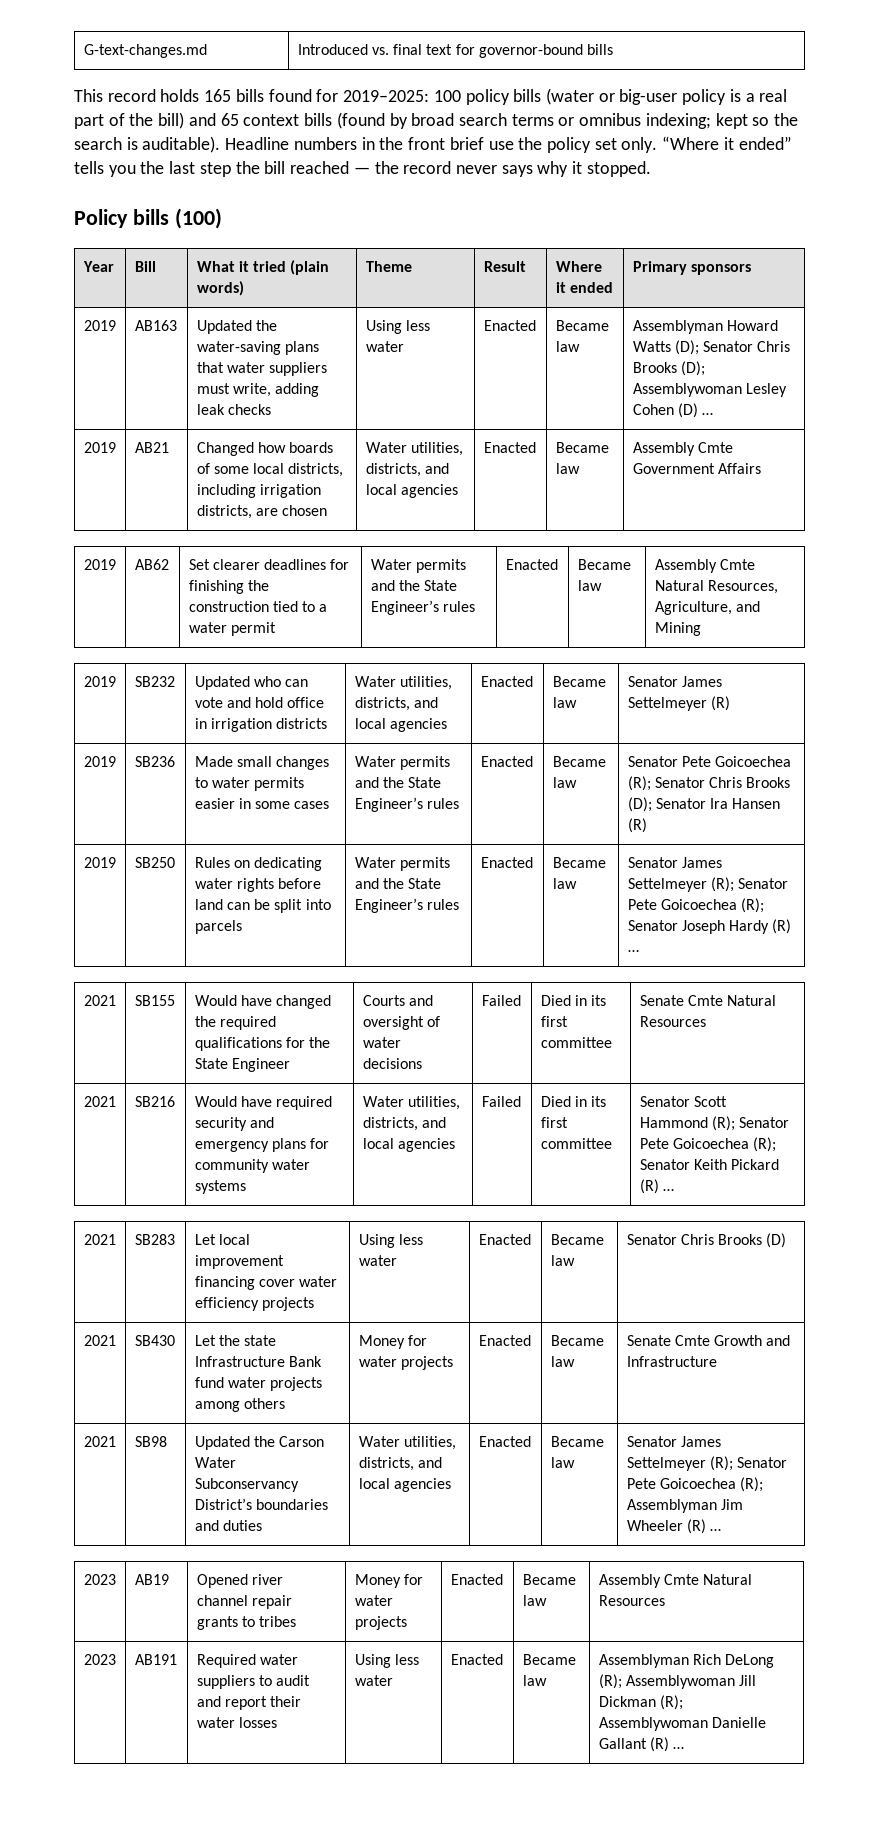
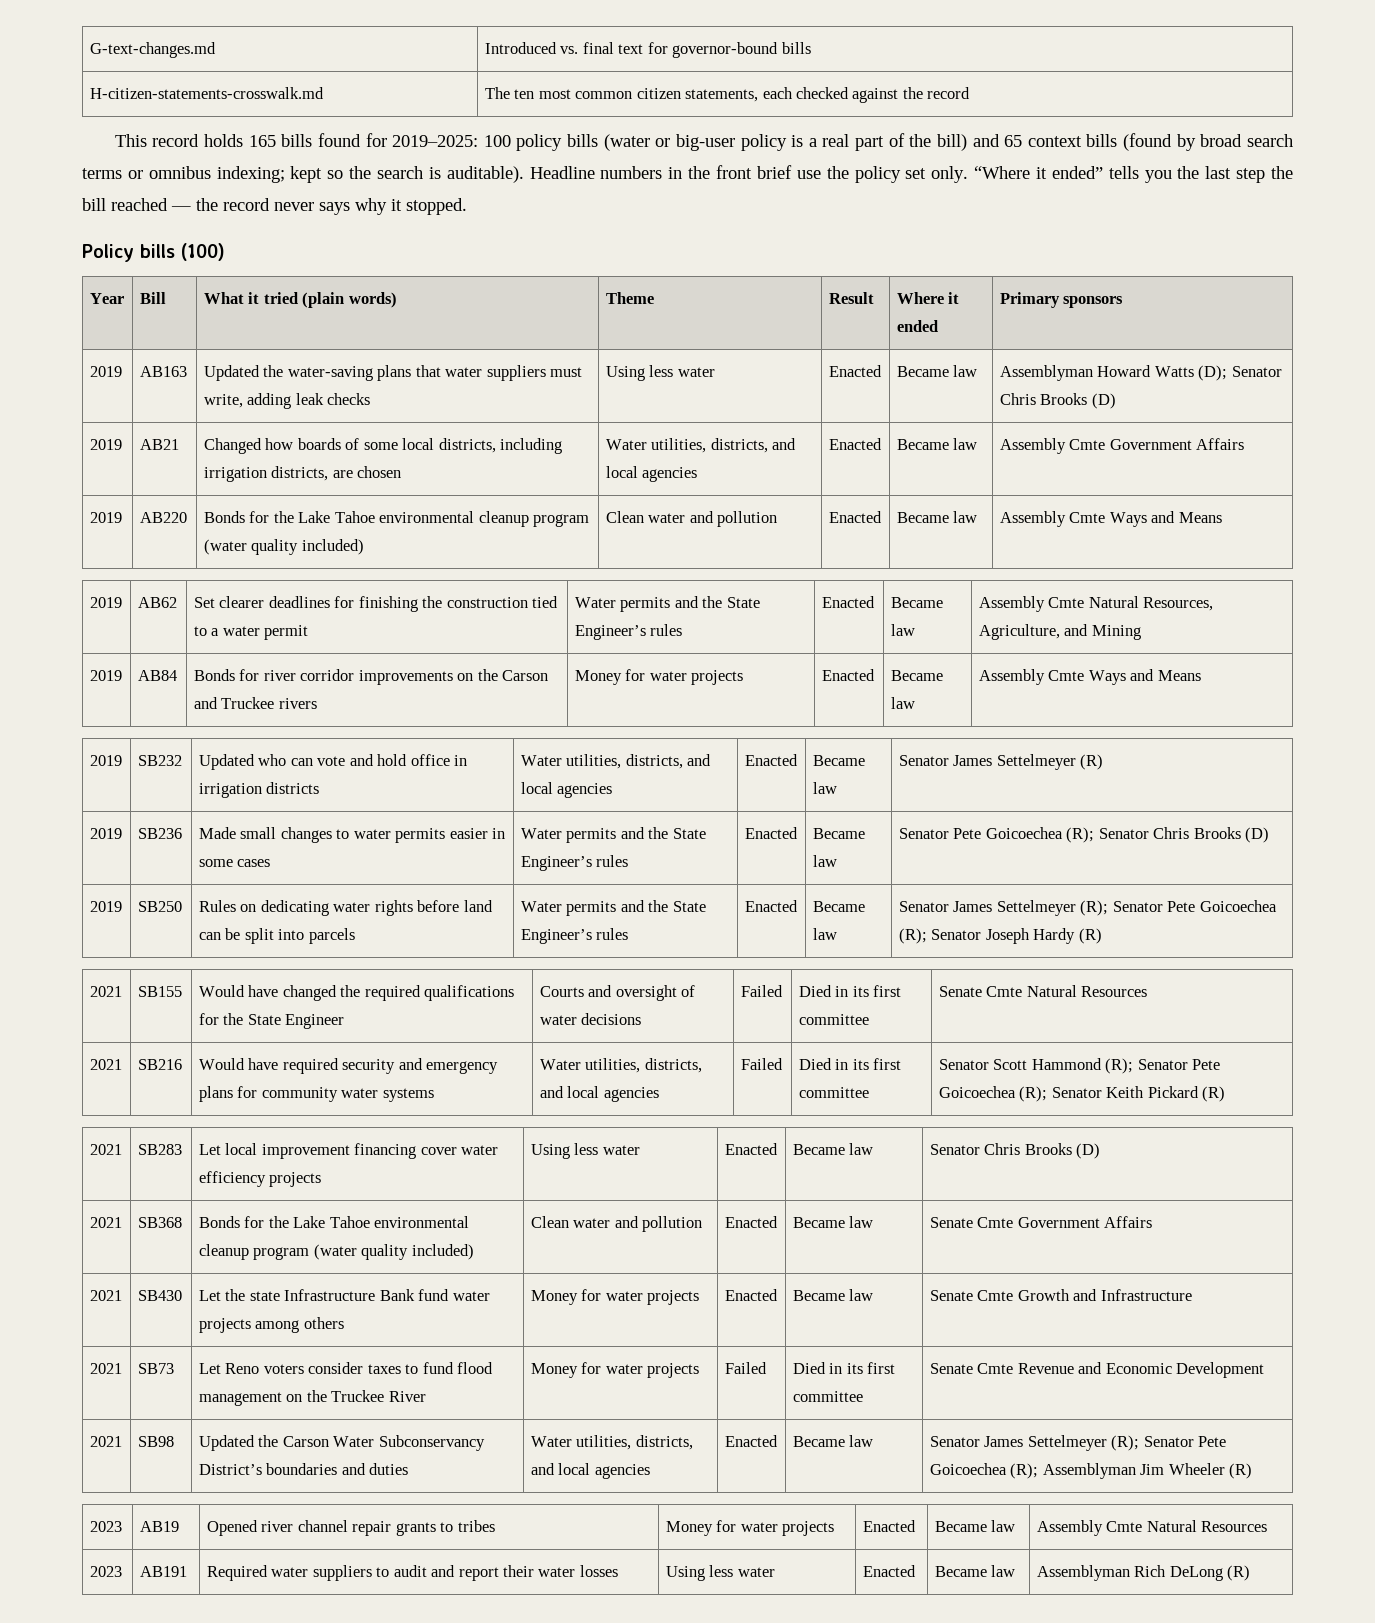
+ H-citizen-statements-crosswalk.md | The ten most common citizen statements, each checked against the record
- 2019 | AB163 | Updated the water-saving plans that water suppliers must write, adding leak checks | Using less water | Enacted | Became law | Assemblyman Howard Watts (D); Senator Chris Brooks (D); Assemblywoman Lesley Cohen (D) …
+ 2019 | AB163 | Updated the water-saving plans that water suppliers must write, adding leak checks | Using less water | Enacted | Became law | Assemblyman Howard Watts (D); Senator Chris Brooks (D)
+ 2019 | AB220 | Bonds for the Lake Tahoe environmental cleanup program (water quality included) | Clean water and pollution | Enacted | Became law | Assembly Cmte Ways and Means
+ 2019 | AB84 | Bonds for river corridor improvements on the Carson and Truckee rivers | Money for water projects | Enacted | Became law | Assembly Cmte Ways and Means
- 2019 | SB236 | Made small changes to water permits easier in some cases | Water permits and the State Engineer’s rules | Enacted | Became law | Senator Pete Goicoechea (R); Senator Chris Brooks (D); Senator Ira Hansen (R)
+ 2019 | SB236 | Made small changes to water permits easier in some cases | Water permits and the State Engineer’s rules | Enacted | Became law | Senator Pete Goicoechea (R); Senator Chris Brooks (D)
- 2019 | SB250 | Rules on dedicating water rights before land can be split into parcels | Water permits and the State Engineer’s rules | Enacted | Became law | Senator James Settelmeyer (R); Senator Pete Goicoechea (R); Senator Joseph Hardy (R) …
+ 2019 | SB250 | Rules on dedicating water rights before land can be split into parcels | Water permits and the State Engineer’s rules | Enacted | Became law | Senator James Settelmeyer (R); Senator Pete Goicoechea (R); Senator Joseph Hardy (R)
- 2021 | SB216 | Would have required security and emergency plans for community water systems | Water utilities, districts, and local agencies | Failed | Died in its first committee | Senator Scott Hammond (R); Senator Pete Goicoechea (R); Senator Keith Pickard (R) …
+ 2021 | SB216 | Would have required security and emergency plans for community water systems | Water utilities, districts, and local agencies | Failed | Died in its first committee | Senator Scott Hammond (R); Senator Pete Goicoechea (R); Senator Keith Pickard (R)
+ 2021 | SB368 | Bonds for the Lake Tahoe environmental cleanup program (water quality included) | Clean water and pollution | Enacted | Became law | Senate Cmte Government Affairs
+ 2021 | SB73 | Let Reno voters consider taxes to fund flood management on the Truckee River | Money for water projects | Failed | Died in its first committee | Senate Cmte Revenue and Economic Development
- 2021 | SB98 | Updated the Carson Water Subconservancy District’s boundaries and duties | Water utilities, districts, and local agencies | Enacted | Became law | Senator James Settelmeyer (R); Senator Pete Goicoechea (R); Assemblyman Jim Wheeler (R) …
+ 2021 | SB98 | Updated the Carson Water Subconservancy District’s boundaries and duties | Water utilities, districts, and local agencies | Enacted | Became law | Senator James Settelmeyer (R); Senator Pete Goicoechea (R); Assemblyman Jim Wheeler (R)
- 2023 | AB191 | Required water suppliers to audit and report their water losses | Using less water | Enacted | Became law | Assemblyman Rich DeLong (R); Assemblywoman Jill Dickman (R); Assemblywoman Danielle Gallant (R) …
+ 2023 | AB191 | Required water suppliers to audit and report their water losses | Using less water | Enacted | Became law | Assemblyman Rich DeLong (R)

